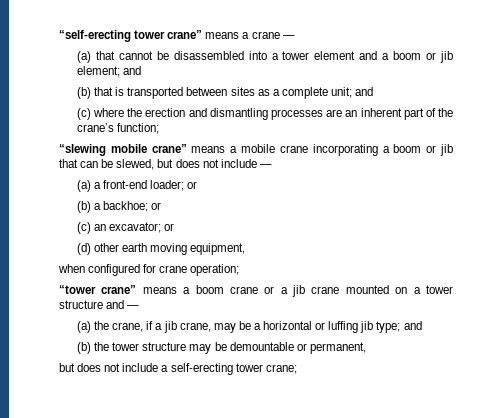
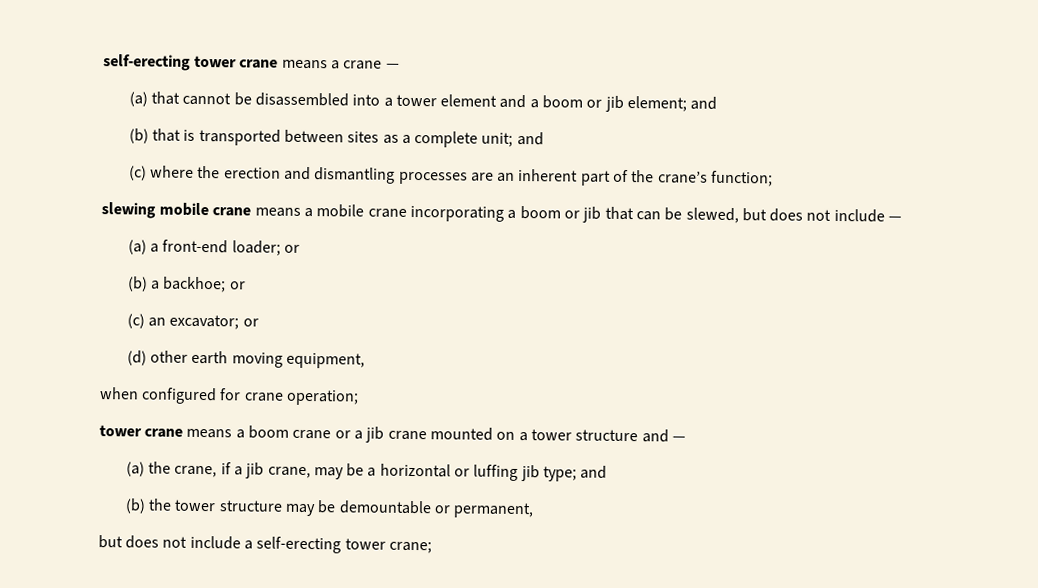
- “self-erecting tower crane” means a crane —
+ self-erecting tower crane means a crane —
- “slewing mobile crane” means a mobile crane incorporating a boom or jib that can be slewed, but does not include —
+ slewing mobile crane means a mobile crane incorporating a boom or jib that can be slewed, but does not include —
- “tower crane” means a boom crane or a jib crane mounted on a tower structure and —
+ tower crane means a boom crane or a jib crane mounted on a tower structure and —

